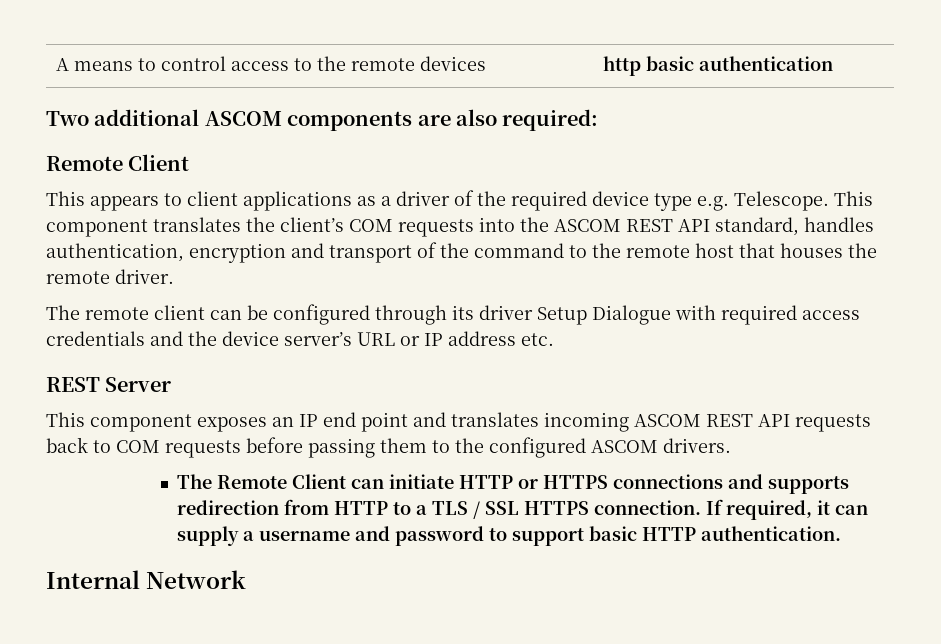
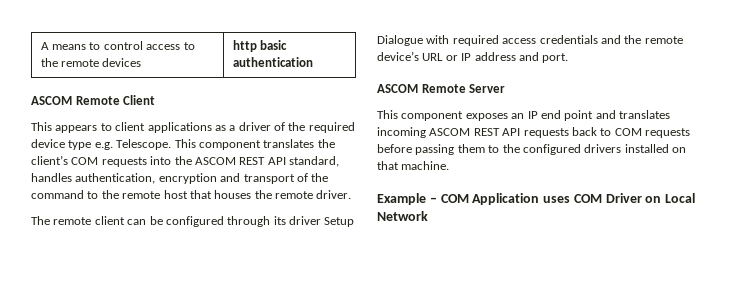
- Two additional ASCOM components are also required:
- Remote Client
+ ASCOM Remote Client
- The remote client can be configured through its driver Setup Dialogue with required access credentials and the device server’s URL or IP address etc.
- REST Server
+ The remote client can be configured through its driver Setup Dialogue with required access credentials and the remote device’s URL or IP address and port.
+ ASCOM Remote Server
- This component exposes an IP end point and translates incoming ASCOM REST API requests back to COM requests before passing them to the configured ASCOM drivers.
- The Remote Client can initiate HTTP or HTTPS connections and supports redirection from HTTP to a TLS / SSL HTTPS connection. If required, it can supply a username and password to support basic HTTP authentication.
- Internal Network
+ This component exposes an IP end point and translates incoming ASCOM REST API requests back to COM requests before passing them to the configured drivers installed on that machine.
+ Example – COM Application uses COM Driver on Local Network

